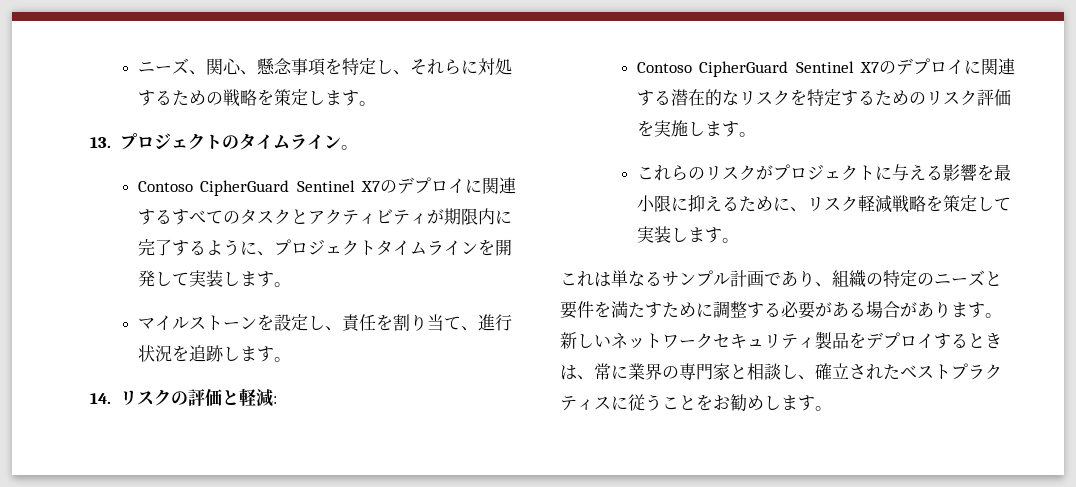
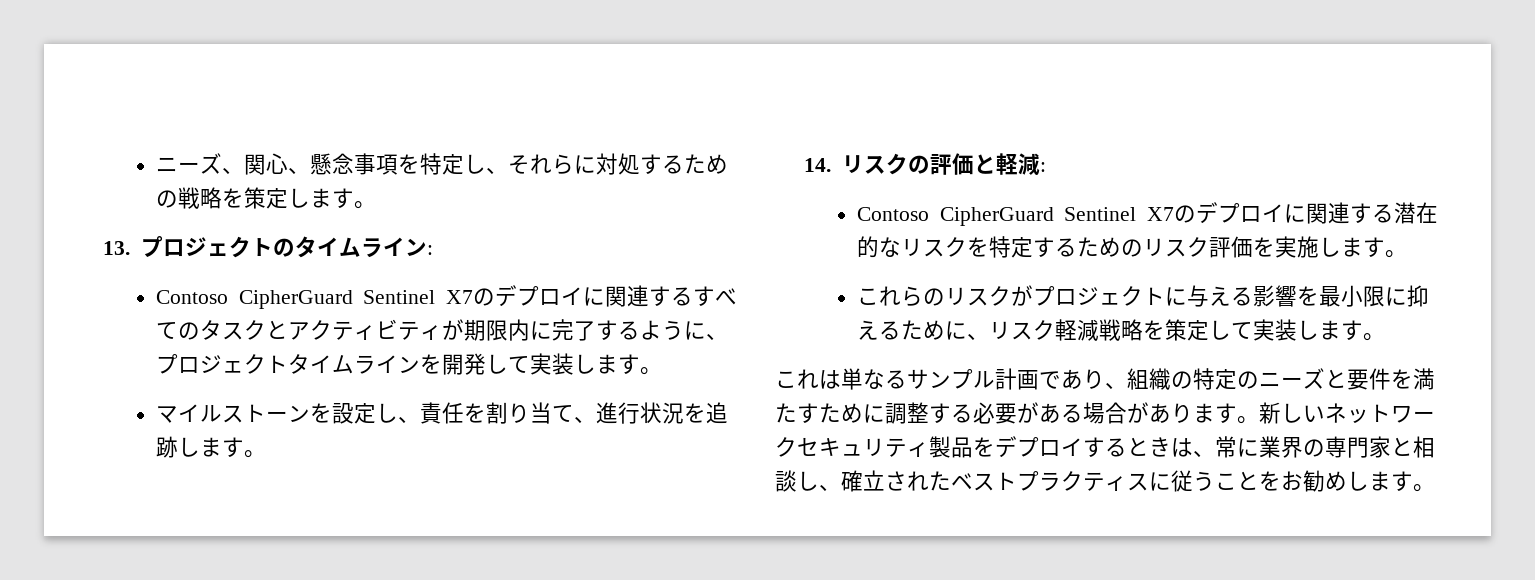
- 13.プロジェクトのタイムライン。
+ 13.プロジェクトのタイムライン:

